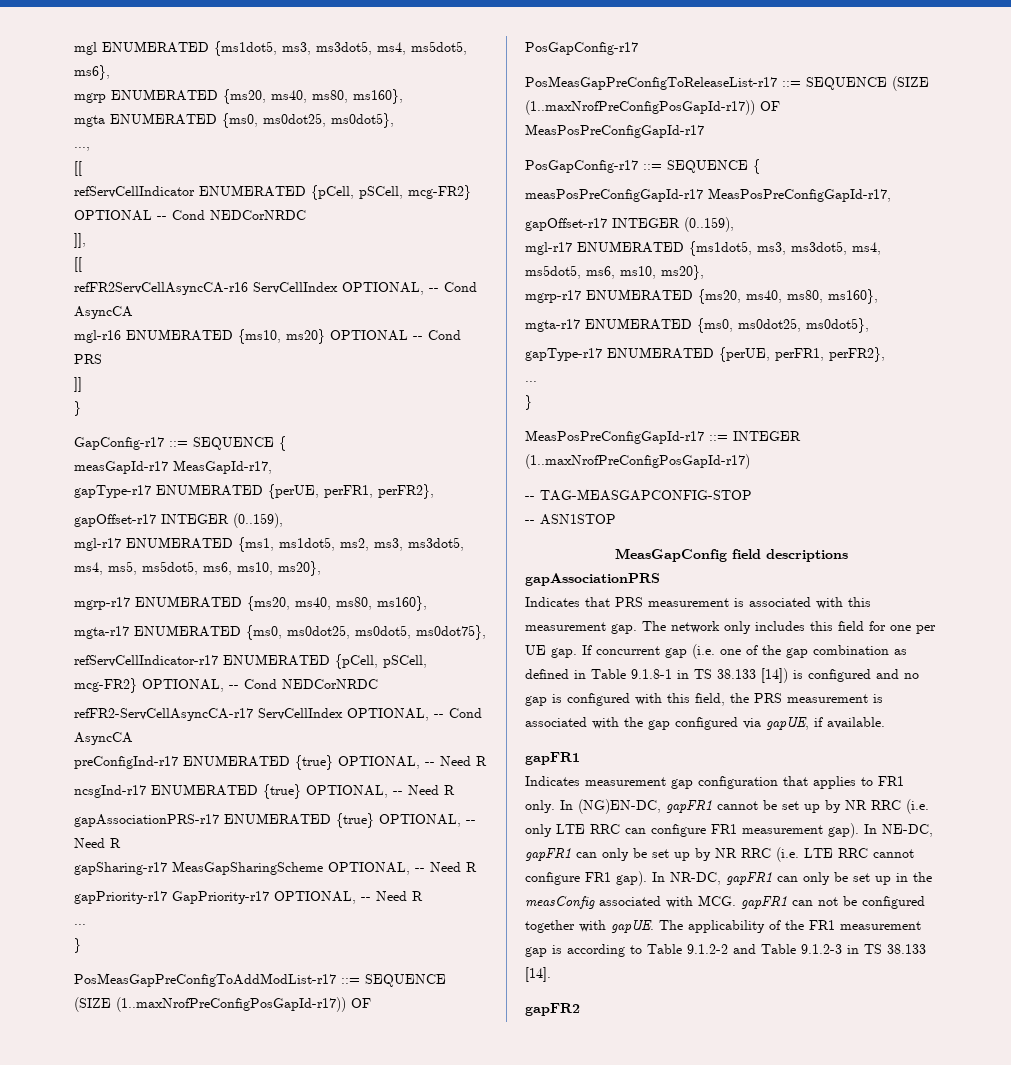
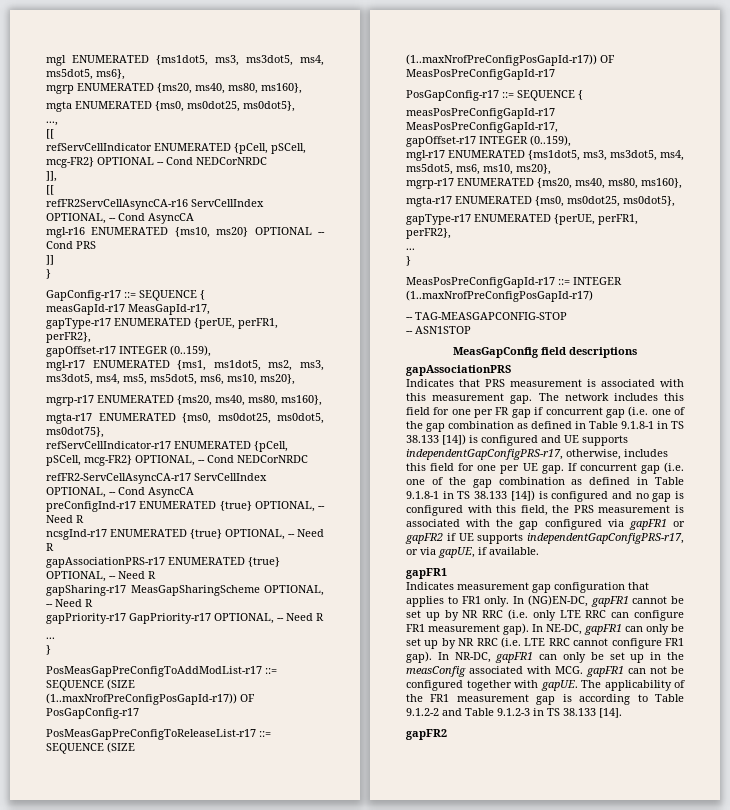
- The network only includes this field for one per UE gap.
+ The network includes this field for one per FR gap if concurrent gap (i.e. one of the gap combination as defined in Table 9.1.8-1 in TS 38.133 [14]) is configured and UE supports independentGapConfigPRS-r17, otherwise, includes this field for one per UE gap.
- If concurrent gap (i.e. one of the gap combination as defined in Table 9.1.8-1 in TS 38.133 [14]) is configured and no gap is configured with this field, the PRS measurement is associated with the gap configured via gapUE, if available.
+ If concurrent gap (i.e. one of the gap combination as defined in Table 9.1.8-1 in TS 38.133 [14]) is configured and no gap is configured with this field, the PRS measurement is associated with the gap configured via gapFR1 or gapFR2 if UE supports independentGapConfigPRS-r17, or via gapUE, if available.

